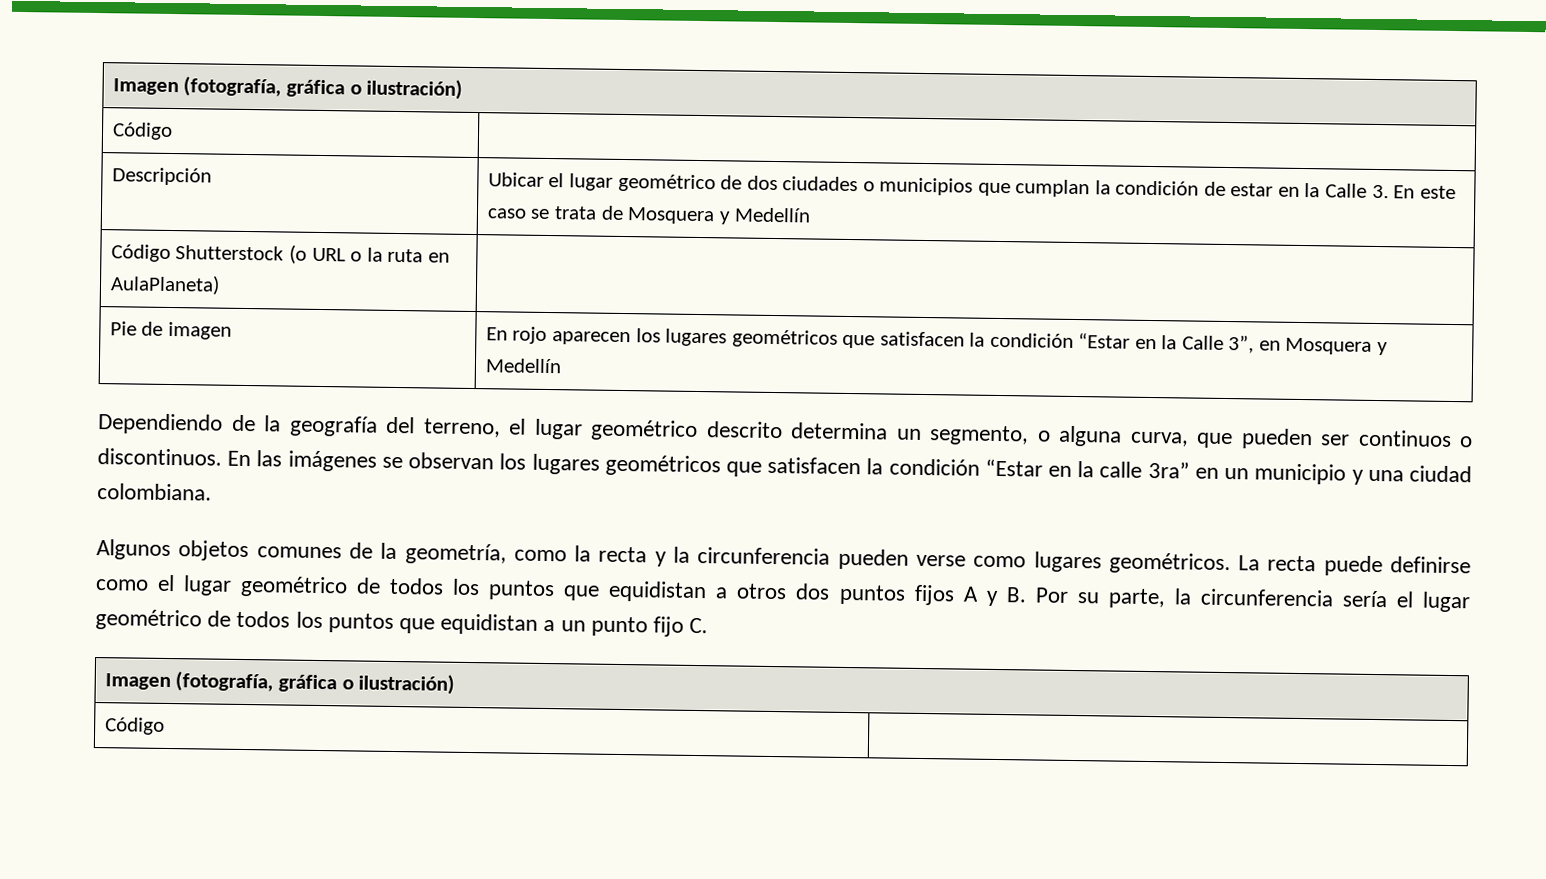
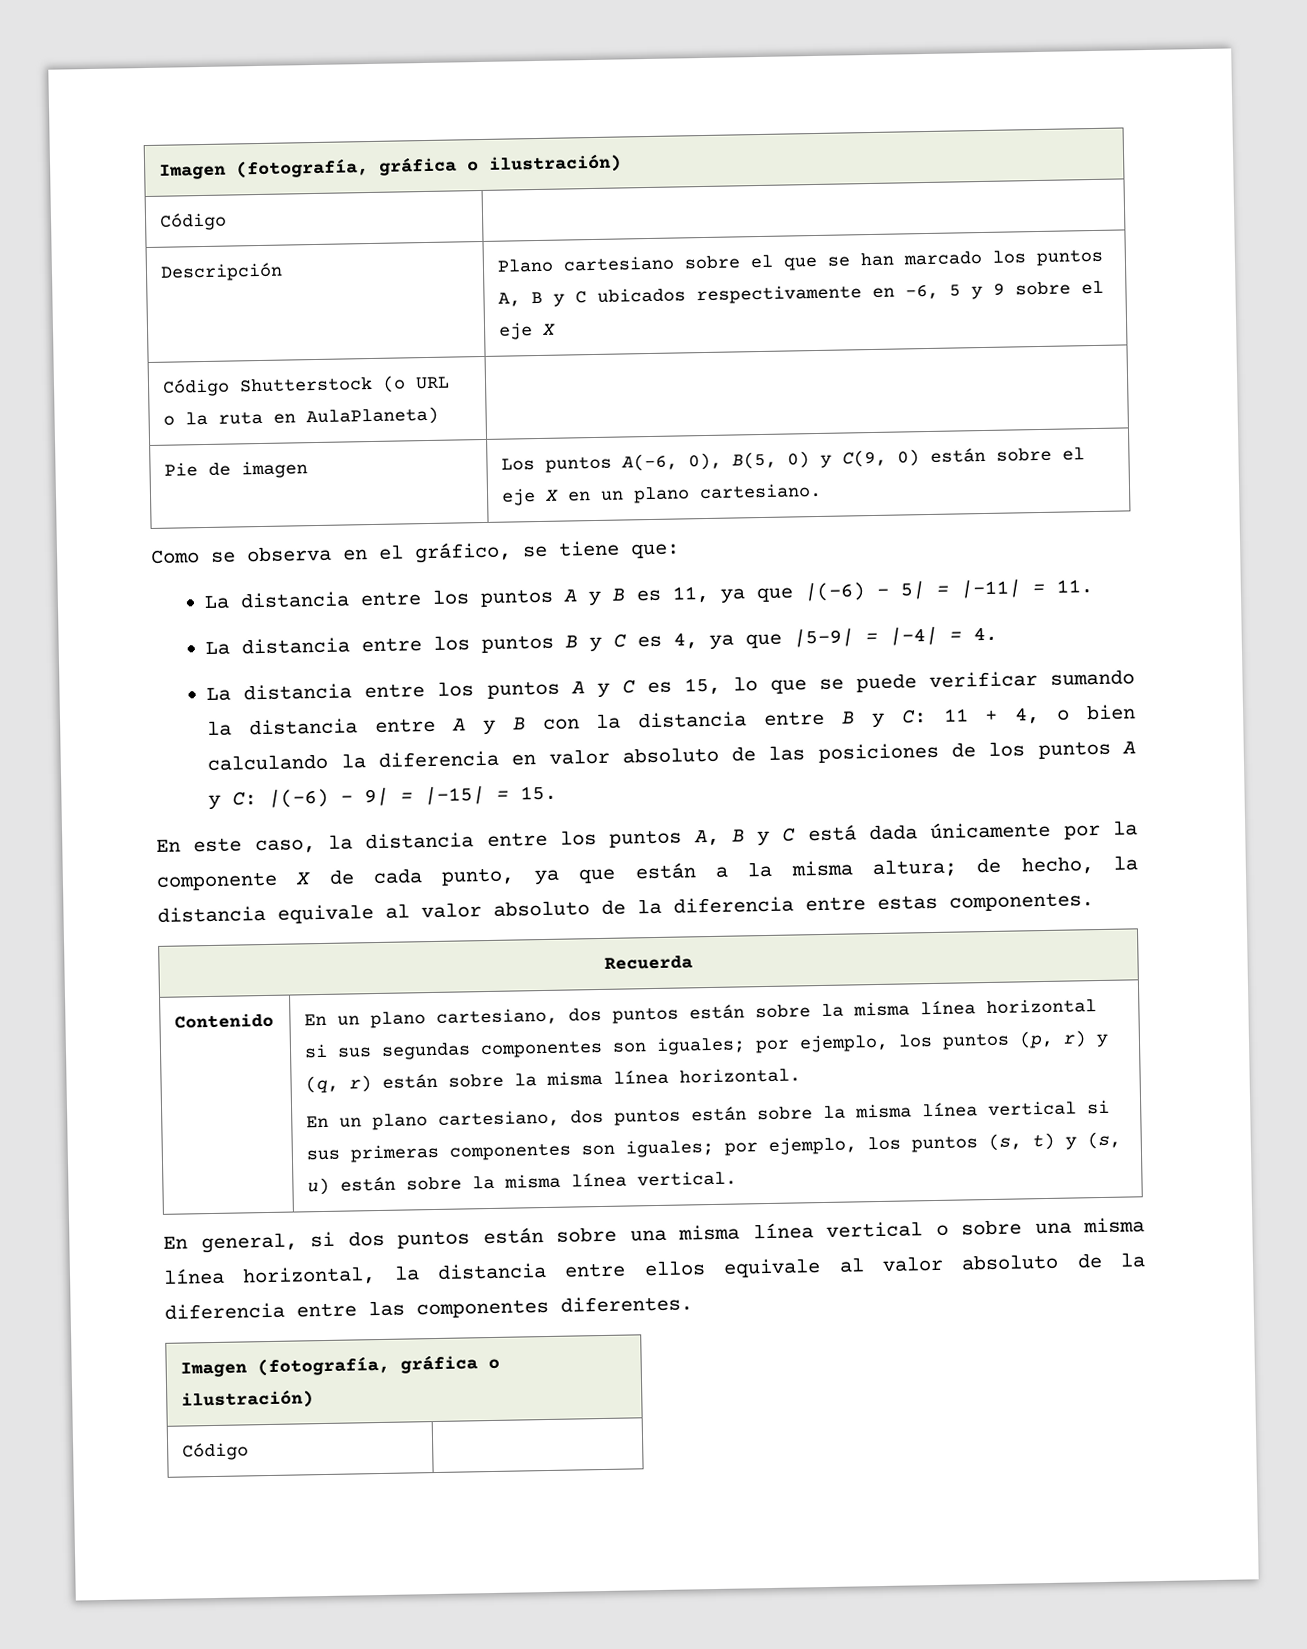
- Descripción | Ubicar el lugar geométrico de dos ciudades o municipios que cumplan la condición de estar en la Calle 3. En este caso se trata de Mosquera y Medellín
+ Descripción | Plano cartesiano sobre el que se han marcado los puntos A, B y C ubicados respectivamente en –6, 5 y 9 sobre el eje X
- Pie de imagen | En rojo aparecen los lugares geométricos que satisfacen la condición “Estar en la Calle 3”, en Mosquera y Medellín
- Dependiendo de la geografía del terreno, el lugar geométrico descrito determina un segmento, o alguna curva, que pueden ser continuos o discontinuos. En las imágenes se observan los lugares geométricos que satisfacen la condición “Estar en la calle 3ra” en un municipio y una ciudad colombiana.
- Algunos objetos comunes de la geometría, como la recta y la circunferencia pueden verse como lugares geométricos. La recta puede definirse como el lugar geométrico de todos los puntos que equidistan a otros dos puntos fijos A y B. Por su parte, la circunferencia sería el lugar geométrico de todos los puntos que equidistan a un punto fijo C.
+ Pie de imagen | Los puntos A(–6, 0), B(5, 0) y C(9, 0) están sobre el eje X en un plano cartesiano.
+ Como se observa en el gráfico, se tiene que:
+ La distancia entre los puntos A y B es 11, ya que |(–6) – 5| = |–11| = 11.
+ La distancia entre los puntos B y C es 4, ya que |5–9| = |–4| = 4.
+ La distancia entre los puntos A y C es 15, lo que se puede verificar sumando la distancia entre A y B con la distancia entre B y C: 11 + 4, o bien calculando la diferencia en valor absoluto de las posiciones de los puntos A y C: |(–6) – 9| = |–15| = 15.
+ En este caso, la distancia entre los puntos A, B y C está dada únicamente por la componente X de cada punto, ya que están a la misma altura; de hecho, la distancia equivale al valor absoluto de la diferencia entre estas componentes.
+ Recuerda
+ Contenido | En un plano cartesiano, dos puntos están sobre la misma línea horizontal si sus segundas componentes son iguales; por ejemplo, los puntos (p, r) y (q, r) están sobre la misma línea horizontal.
+ En un plano cartesiano, dos puntos están sobre la misma línea vertical si sus primeras componentes son iguales; por ejemplo, los puntos (s, t) y (s, u) están sobre la misma línea vertical.
+ En general, si dos puntos están sobre una misma línea vertical o sobre una misma línea horizontal, la distancia entre ellos equivale al valor absoluto de la diferencia entre las componentes diferentes.

